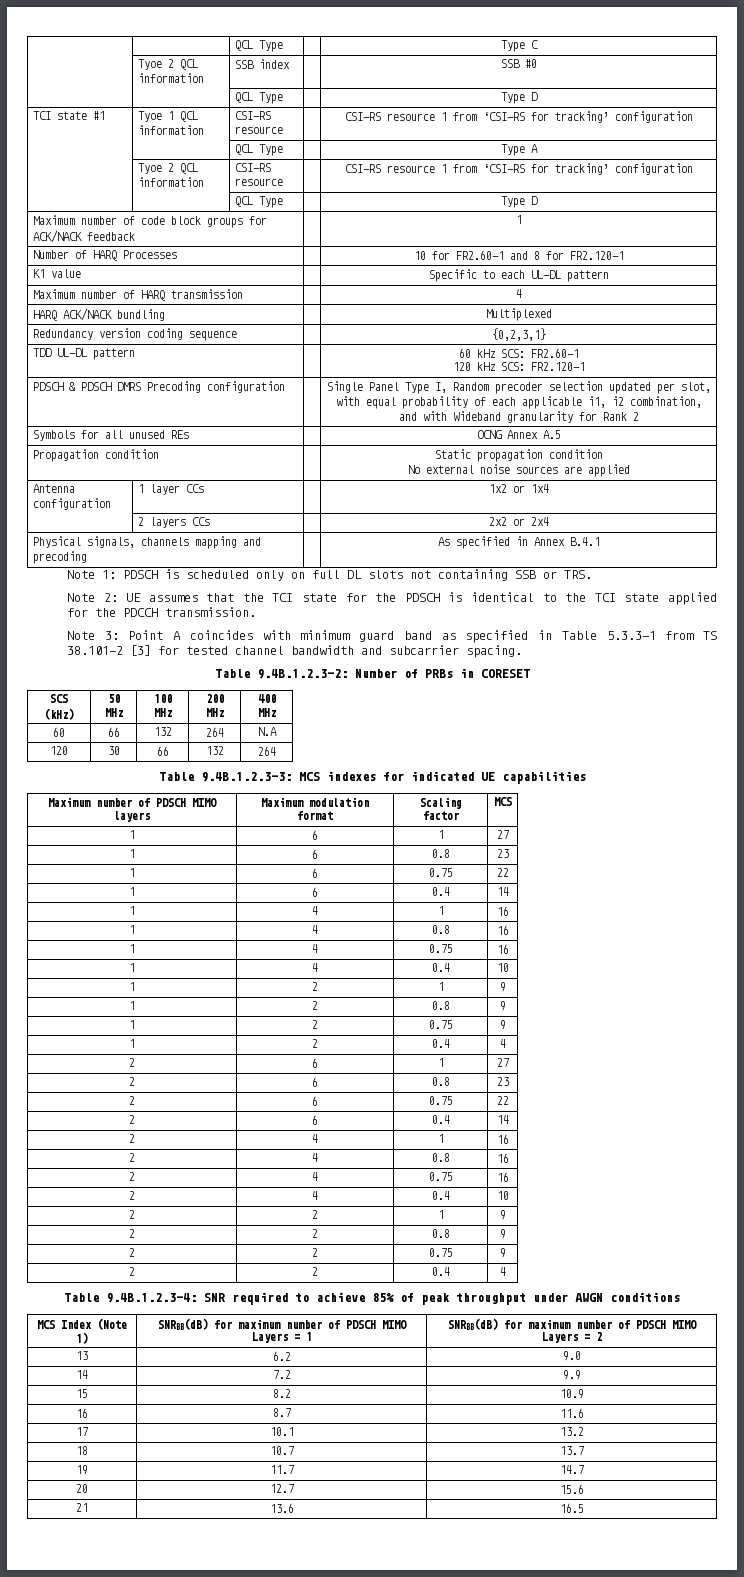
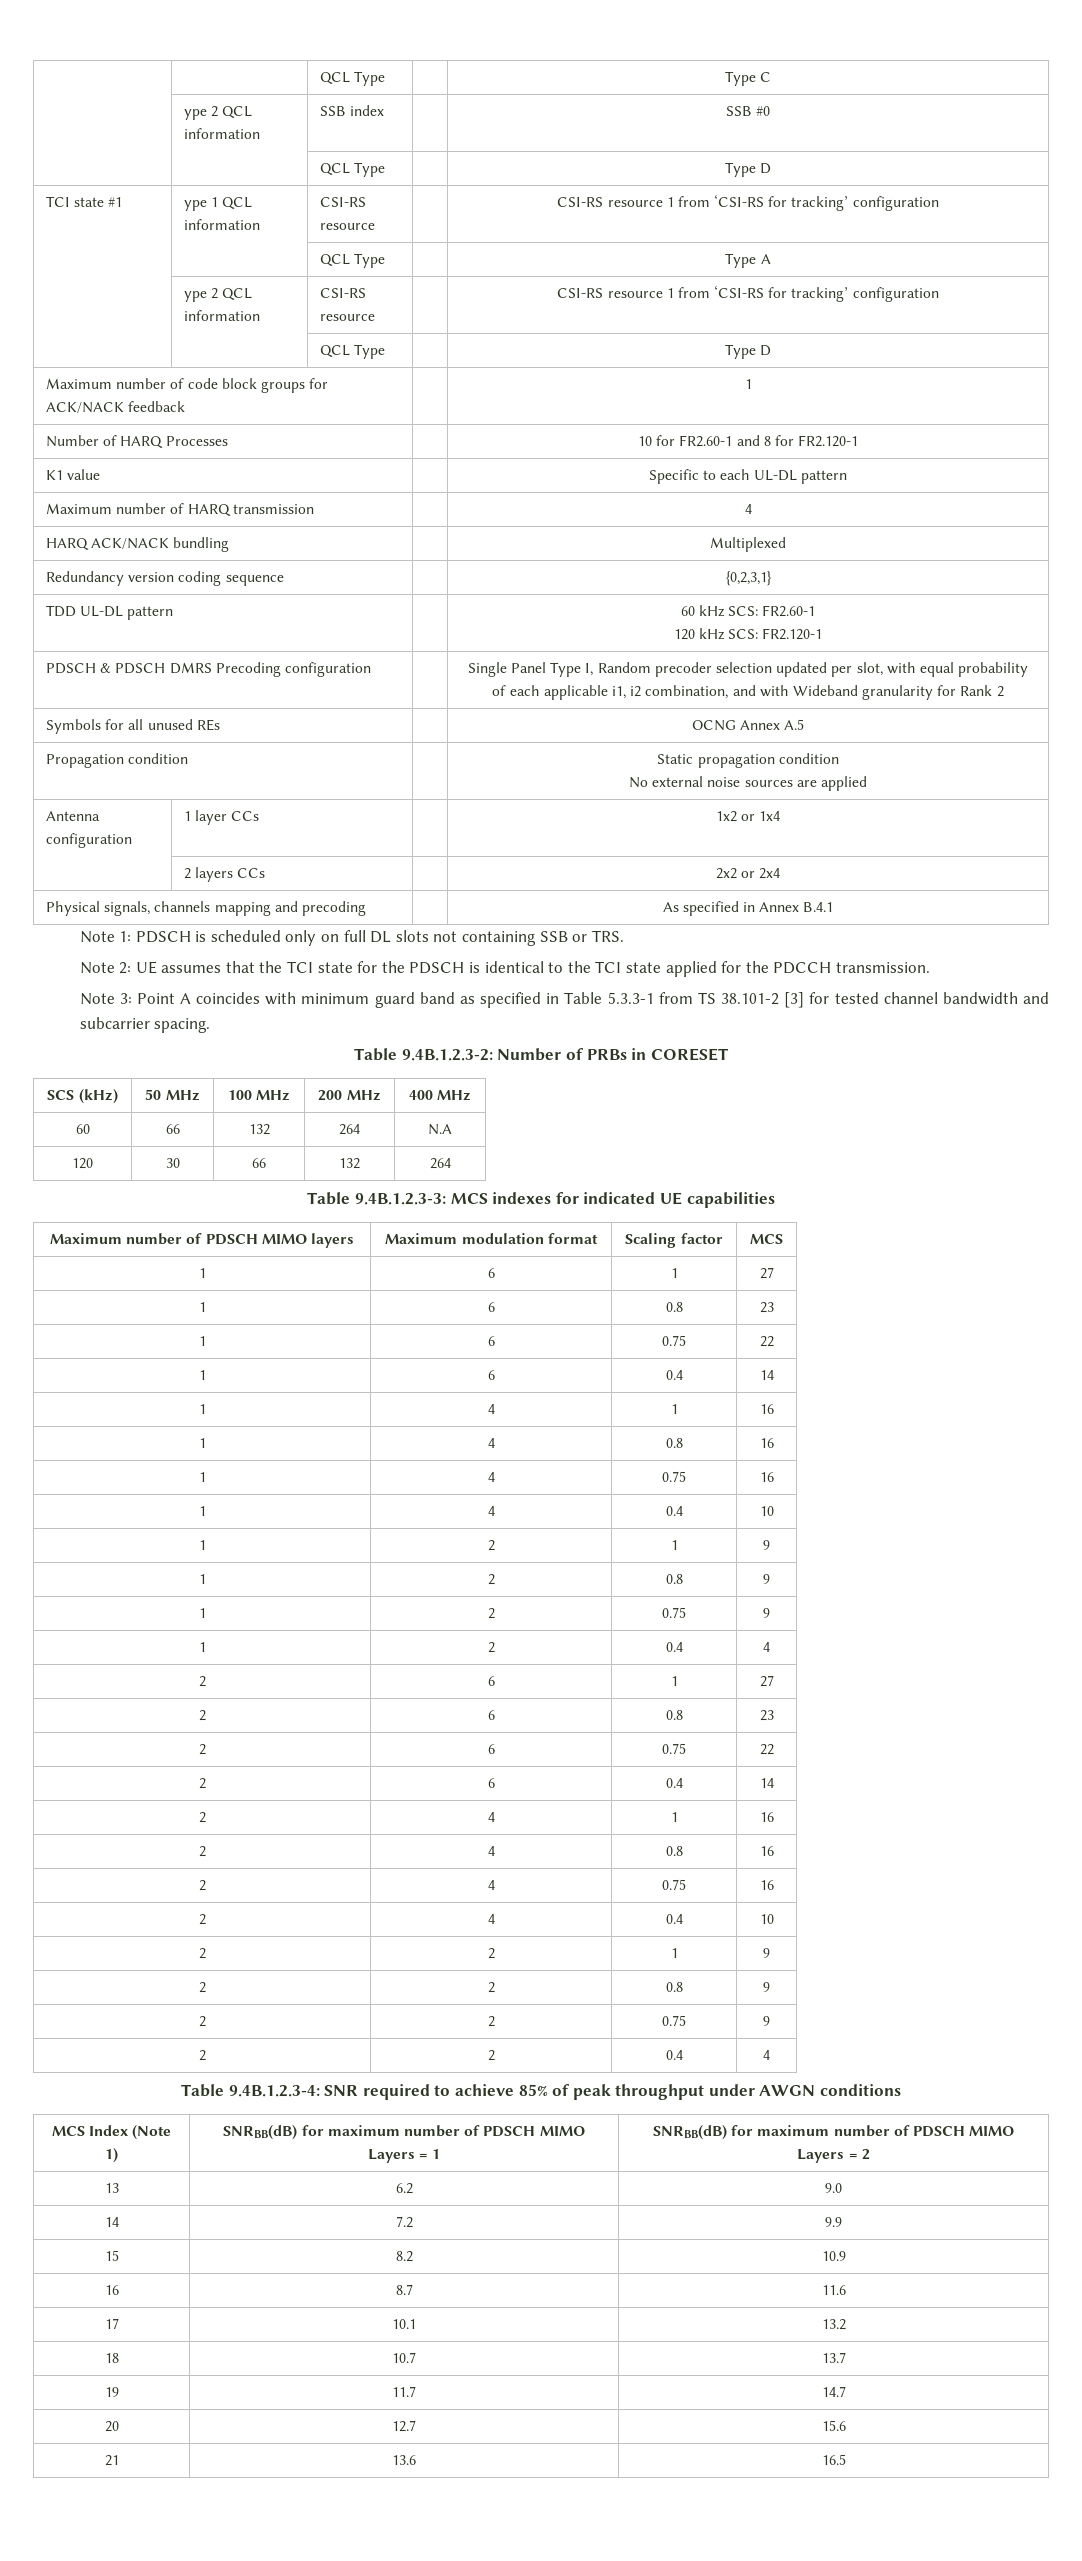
- | Tyoe 2 QCL information | SSB index | | SSB #0
+ | ype 2 QCL information | SSB index | | SSB #0
- TCI state #1 | Tyoe 1 QCL information | CSI-RS resource | | CSI-RS resource 1 from ‘CSI-RS for tracking’ configuration
+ TCI state #1 | ype 1 QCL information | CSI-RS resource | | CSI-RS resource 1 from ‘CSI-RS for tracking’ configuration
- | Tyoe 2 QCL information | CSI-RS resource | | CSI-RS resource 1 from ‘CSI-RS for tracking’ configuration
+ | ype 2 QCL information | CSI-RS resource | | CSI-RS resource 1 from ‘CSI-RS for tracking’ configuration

